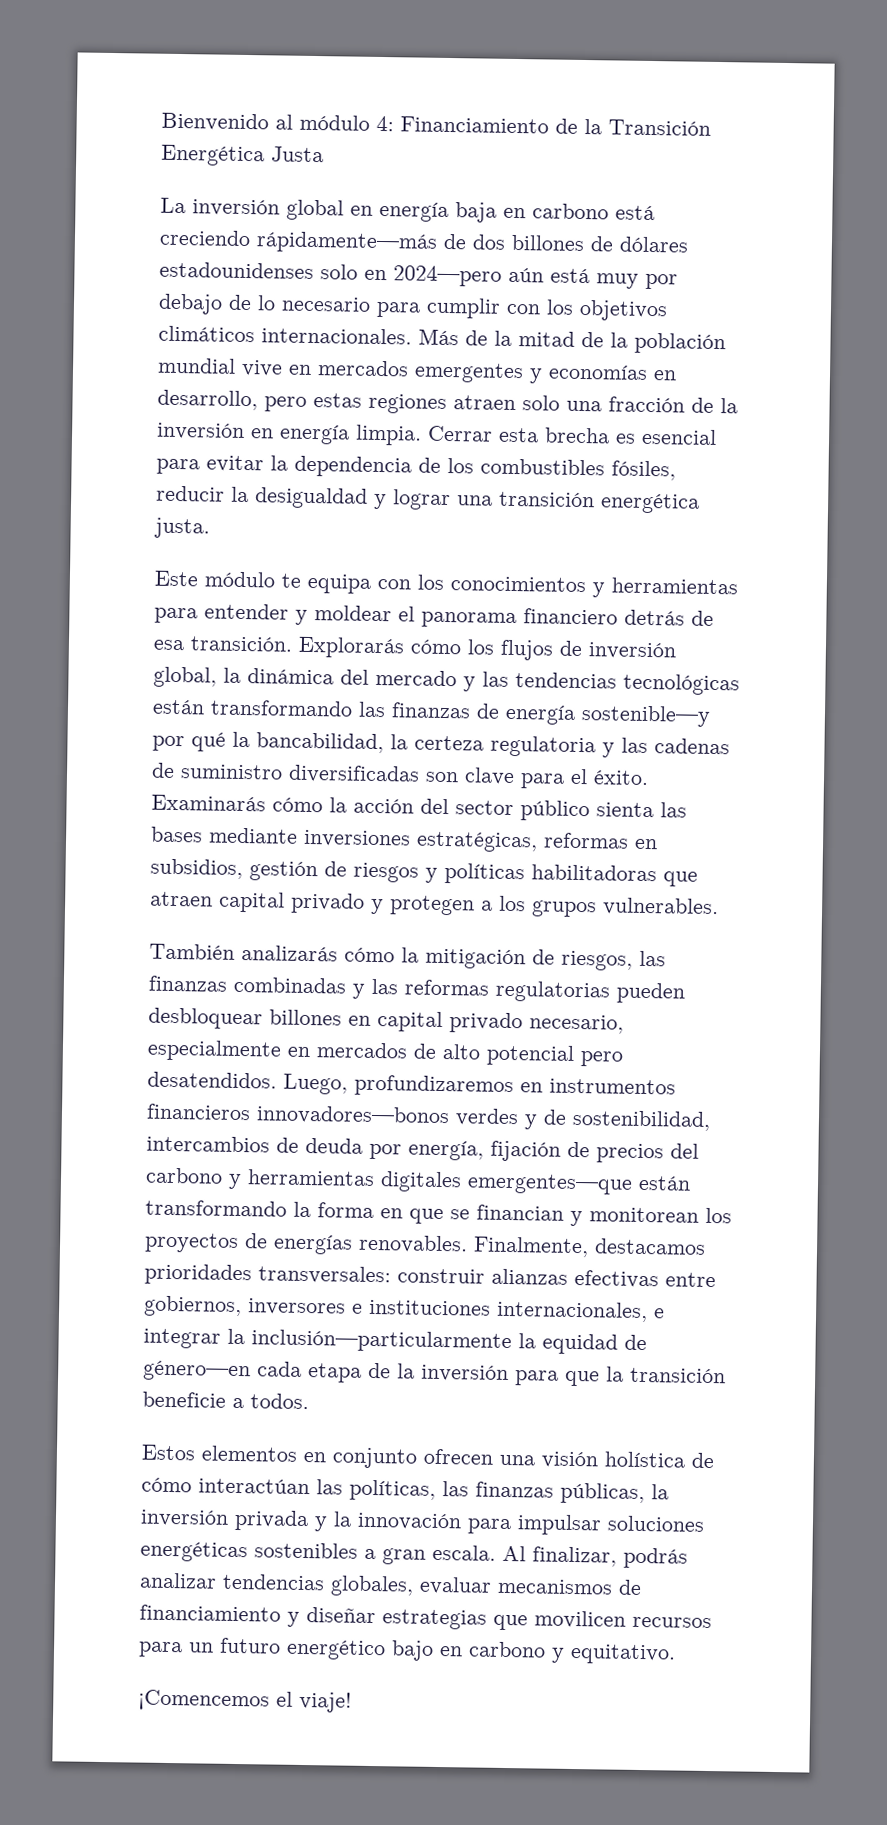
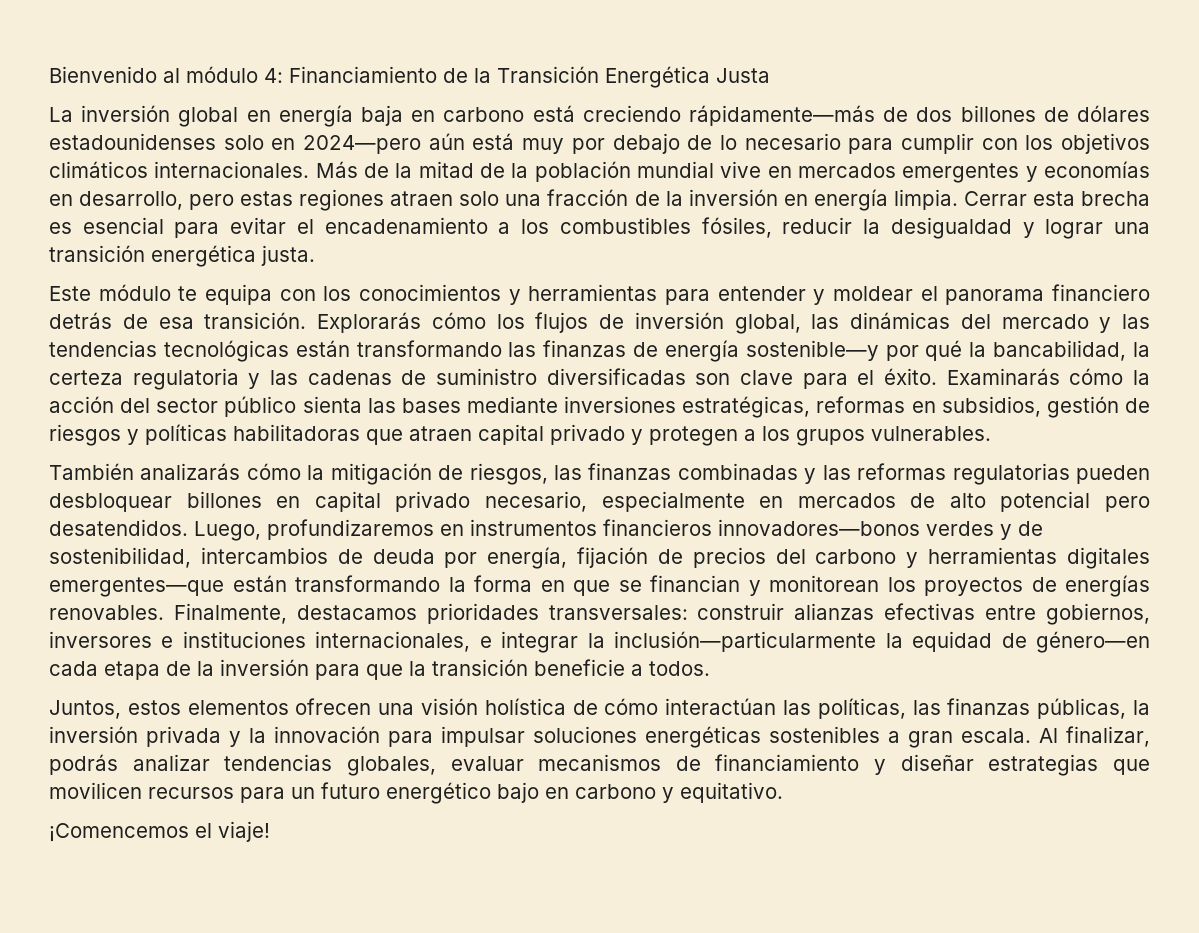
- Cerrar esta brecha es esencial para evitar la dependencia de los combustibles fósiles, reducir la desigualdad y lograr una transición energética justa.
+ Cerrar esta brecha es esencial para evitar el encadenamiento a los combustibles fósiles, reducir la desigualdad y lograr una transición energética justa.
- Explorarás cómo los flujos de inversión global, la dinámica del mercado y las tendencias tecnológicas están transformando las finanzas de energía sostenible—y por qué la bancabilidad, la certeza regulatoria y las cadenas de suministro diversificadas son clave para el éxito.
+ Explorarás cómo los flujos de inversión global, las dinámicas del mercado y las tendencias tecnológicas están transformando las finanzas de energía sostenible—y por qué la bancabilidad, la certeza regulatoria y las cadenas de suministro diversificadas son clave para el éxito.
- Estos elementos en conjunto ofrecen una visión holística de cómo interactúan las políticas, las finanzas públicas, la inversión privada y la innovación para impulsar soluciones energéticas sostenibles a gran escala.
+ Juntos, estos elementos ofrecen una visión holística de cómo interactúan las políticas, las finanzas públicas, la inversión privada y la innovación para impulsar soluciones energéticas sostenibles a gran escala.

